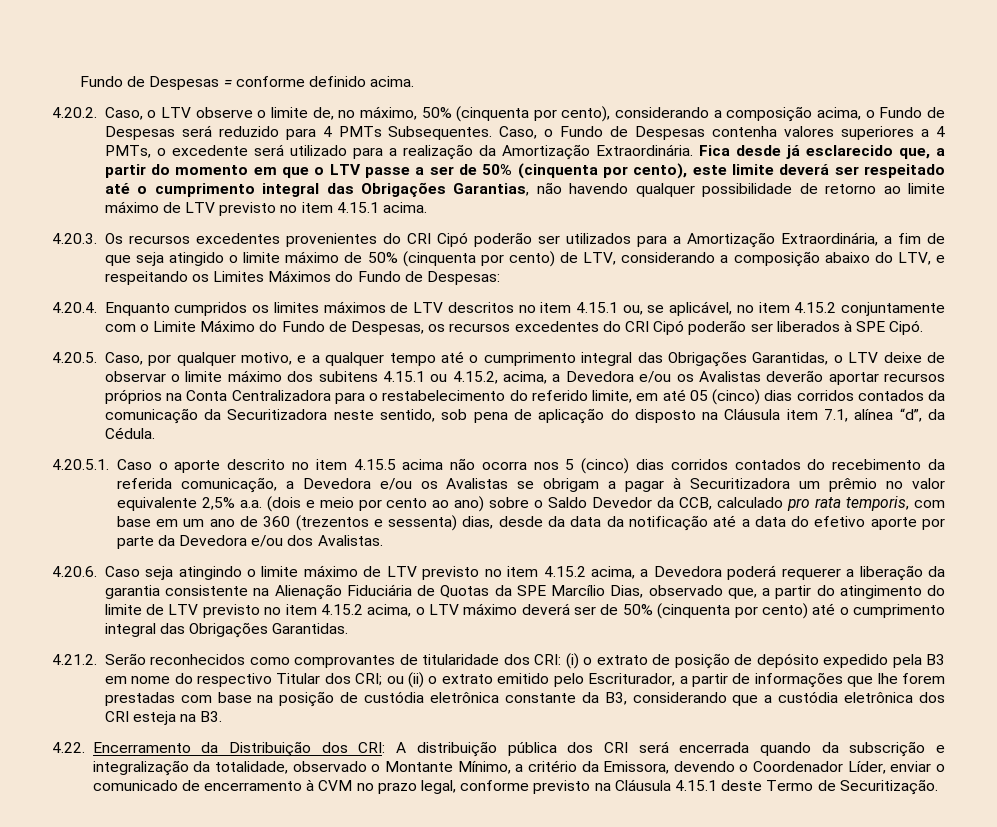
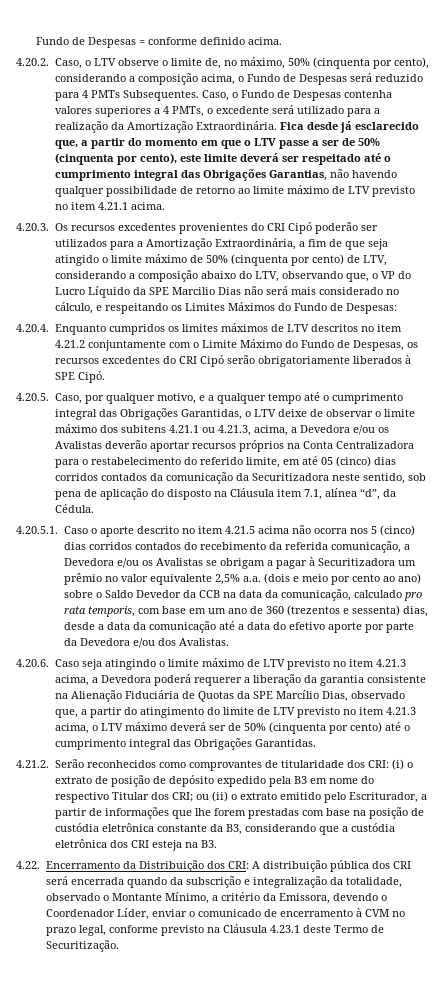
- Fica desde já esclarecido que, a partir do momento em que o LTV passe a ser de 50% (cinquenta por cento), este limite deverá ser respeitado até o cumprimento integral das Obrigações Garantias, não havendo qualquer possibilidade de retorno ao limite máximo de LTV previsto no item 4.15.1 acima.
+ Fica desde já esclarecido que, a partir do momento em que o LTV passe a ser de 50% (cinquenta por cento), este limite deverá ser respeitado até o cumprimento integral das Obrigações Garantias, não havendo qualquer possibilidade de retorno ao limite máximo de LTV previsto no item 4.21.1 acima.
- 4.20.3. Os recursos excedentes provenientes do CRI Cipó poderão ser utilizados para a Amortização Extraordinária, a fim de que seja atingido o limite máximo de 50% (cinquenta por cento) de LTV, considerando a composição abaixo do LTV, e respeitando os Limites Máximos do Fundo de Despesas:
+ 4.20.3. Os recursos excedentes provenientes do CRI Cipó poderão ser utilizados para a Amortização Extraordinária, a fim de que seja atingido o limite máximo de 50% (cinquenta por cento) de LTV, considerando a composição abaixo do LTV, observando que, o VP do Lucro Líquido da SPE Marcilio Dias não será mais considerado no cálculo, e respeitando os Limites Máximos do Fundo de Despesas:
- 4.20.4. Enquanto cumpridos os limites máximos de LTV descritos no item 4.15.1 ou, se aplicável, no item 4.15.2 conjuntamente com o Limite Máximo do Fundo de Despesas, os recursos excedentes do CRI Cipó poderão ser liberados à SPE Cipó.
+ 4.20.4. Enquanto cumpridos os limites máximos de LTV descritos no item 4.21.2 conjuntamente com o Limite Máximo do Fundo de Despesas, os recursos excedentes do CRI Cipó serão obrigatoriamente liberados à SPE Cipó.
- 4.20.5. Caso, por qualquer motivo, e a qualquer tempo até o cumprimento integral das Obrigações Garantidas, o LTV deixe de observar o limite máximo dos subitens 4.15.1 ou 4.15.2, acima, a Devedora e/ou os Avalistas deverão aportar recursos próprios na Conta Centralizadora para o restabelecimento do referido limite, em até 05 (cinco) dias corridos contados da comunicação da Securitizadora neste sentido, sob pena de aplicação do disposto na Cláusula item 7.1, alínea “d”, da Cédula.
+ 4.20.5. Caso, por qualquer motivo, e a qualquer tempo até o cumprimento integral das Obrigações Garantidas, o LTV deixe de observar o limite máximo dos subitens 4.21.1 ou 4.21.3, acima, a Devedora e/ou os Avalistas deverão aportar recursos próprios na Conta Centralizadora para o restabelecimento do referido limite, em até 05 (cinco) dias corridos contados da comunicação da Securitizadora neste sentido, sob pena de aplicação do disposto na Cláusula item 7.1, alínea “d”, da Cédula.
- 4.20.5.1. Caso o aporte descrito no item 4.15.5 acima não ocorra nos 5 (cinco) dias corridos contados do recebimento da referida comunicação, a Devedora e/ou os Avalistas se obrigam a pagar à Securitizadora um prêmio no valor equivalente 2,5% a.a. (dois e meio por cento ao ano) sobre o Saldo Devedor da CCB, calculado pro rata temporis, com base em um ano de 360 (trezentos e sessenta) dias, desde da data da notificação até a data do efetivo aporte por parte da Devedora e/ou dos Avalistas.
+ 4.20.5.1. Caso o aporte descrito no item 4.21.5 acima não ocorra nos 5 (cinco) dias corridos contados do recebimento da referida comunicação, a Devedora e/ou os Avalistas se obrigam a pagar à Securitizadora um prêmio no valor equivalente 2,5% a.a. (dois e meio por cento ao ano) sobre o Saldo Devedor da CCB na data da comunicação, calculado pro rata temporis, com base em um ano de 360 (trezentos e sessenta) dias, desde a data da comunicação até a data do efetivo aporte por parte da Devedora e/ou dos Avalistas.
- 4.20.6. Caso seja atingindo o limite máximo de LTV previsto no item 4.15.2 acima, a Devedora poderá requerer a liberação da garantia consistente na Alienação Fiduciária de Quotas da SPE Marcílio Dias, observado que, a partir do atingimento do limite de LTV previsto no item 4.15.2 acima, o LTV máximo deverá ser de 50% (cinquenta por cento) até o cumprimento integral das Obrigações Garantidas.
+ 4.20.6. Caso seja atingindo o limite máximo de LTV previsto no item 4.21.3 acima, a Devedora poderá requerer a liberação da garantia consistente na Alienação Fiduciária de Quotas da SPE Marcílio Dias, observado que, a partir do atingimento do limite de LTV previsto no item 4.21.3 acima, o LTV máximo deverá ser de 50% (cinquenta por cento) até o cumprimento integral das Obrigações Garantidas.
- 4.22. Encerramento da Distribuição dos CRI: A distribuição pública dos CRI será encerrada quando da subscrição e integralização da totalidade, observado o Montante Mínimo, a critério da Emissora, devendo o Coordenador Líder, enviar o comunicado de encerramento à CVM no prazo legal, conforme previsto na Cláusula 4.15.1 deste Termo de Securitização.
+ 4.22. Encerramento da Distribuição dos CRI: A distribuição pública dos CRI será encerrada quando da subscrição e integralização da totalidade, observado o Montante Mínimo, a critério da Emissora, devendo o Coordenador Líder, enviar o comunicado de encerramento à CVM no prazo legal, conforme previsto na Cláusula 4.23.1 deste Termo de Securitização.

